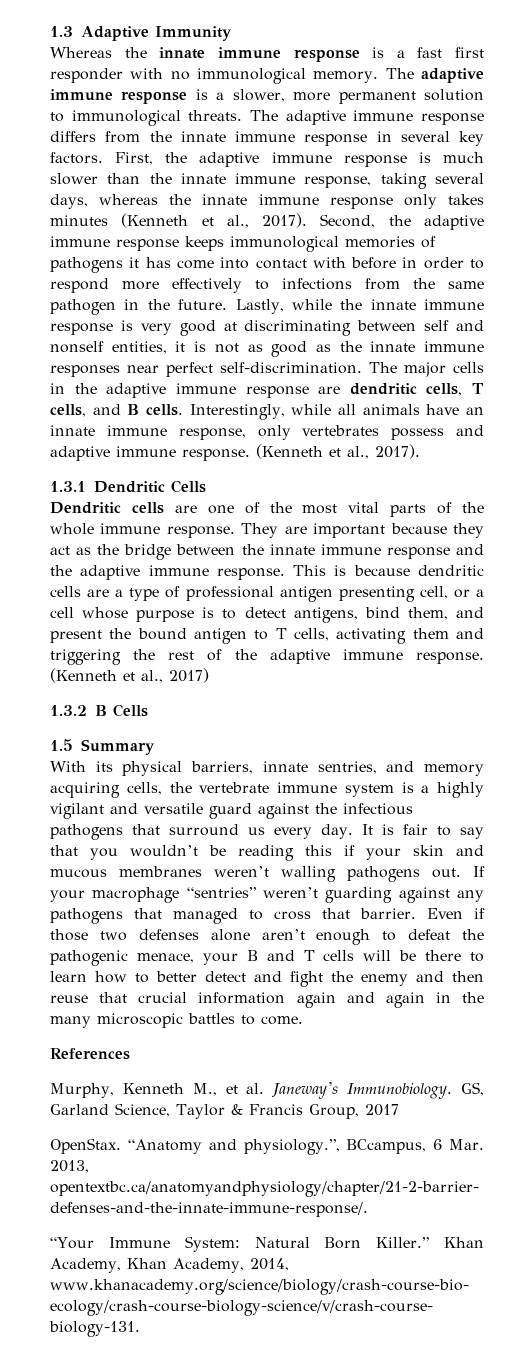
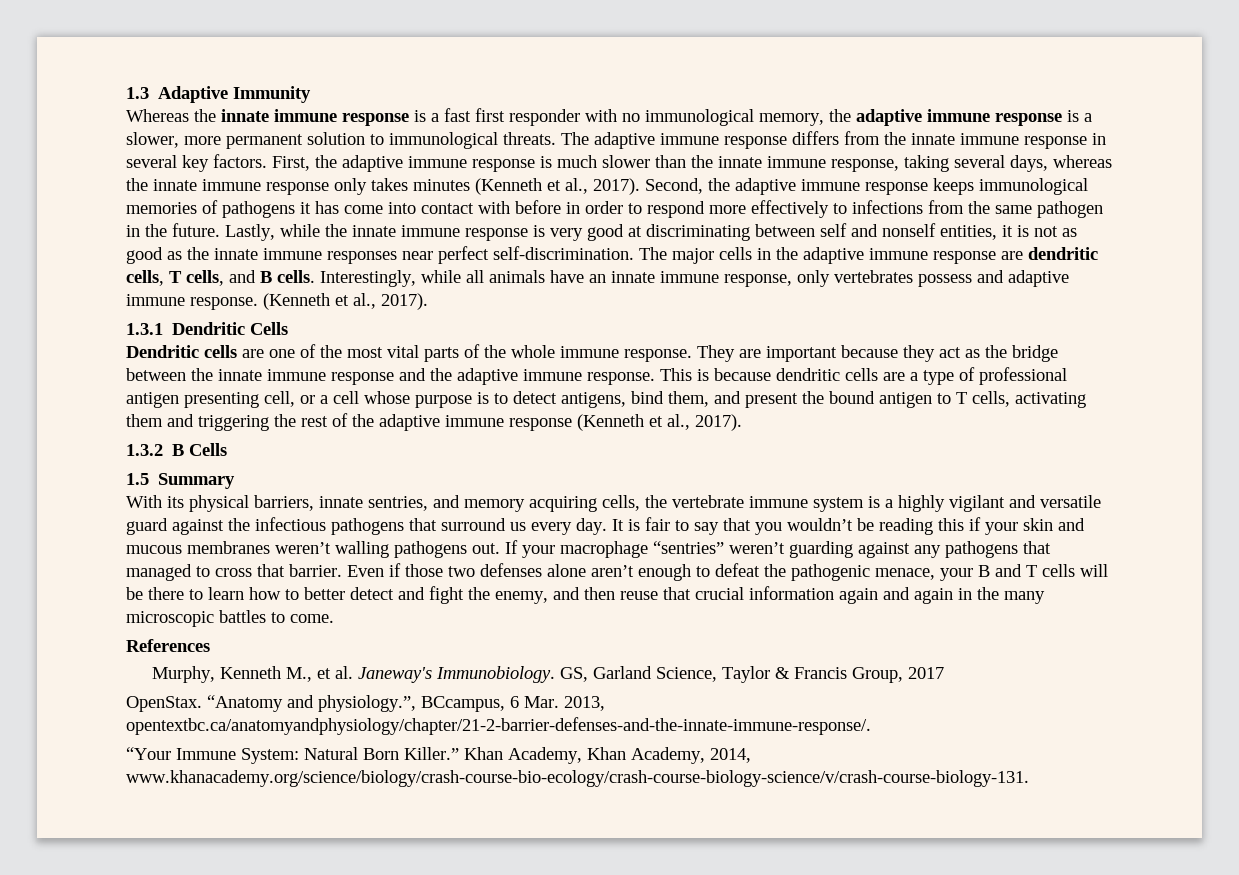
- Whereas the innate immune response is a fast first responder with no immunological memory. The adaptive immune response is a slower, more permanent solution to immunological threats.
+ Whereas the innate immune response is a fast first responder with no immunological memory, the adaptive immune response is a slower, more permanent solution to immunological threats.
- This is because dendritic cells are a type of professional antigen presenting cell, or a cell whose purpose is to detect antigens, bind them, and present the bound antigen to T cells, activating them and triggering the rest of the adaptive immune response. (Kenneth et al., 2017)
+ This is because dendritic cells are a type of professional antigen presenting cell, or a cell whose purpose is to detect antigens, bind them, and present the bound antigen to T cells, activating them and triggering the rest of the adaptive immune response (Kenneth et al., 2017).
- Even if those two defenses alone aren’t enough to defeat the pathogenic menace, your B and T cells will be there to learn how to better detect and fight the enemy and then reuse that crucial information again and again in the many microscopic battles to come.
+ Even if those two defenses alone aren’t enough to defeat the pathogenic menace, your B and T cells will be there to learn how to better detect and fight the enemy, and then reuse that crucial information again and again in the many microscopic battles to come.

